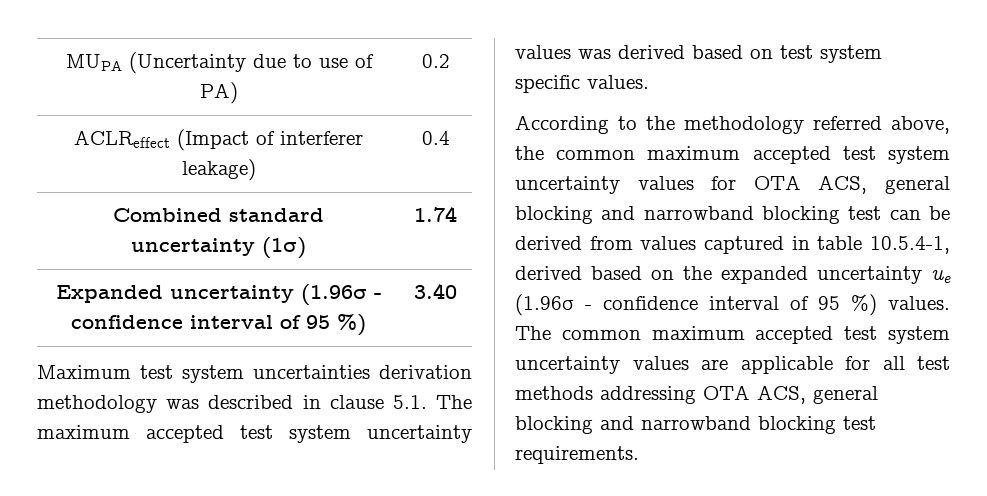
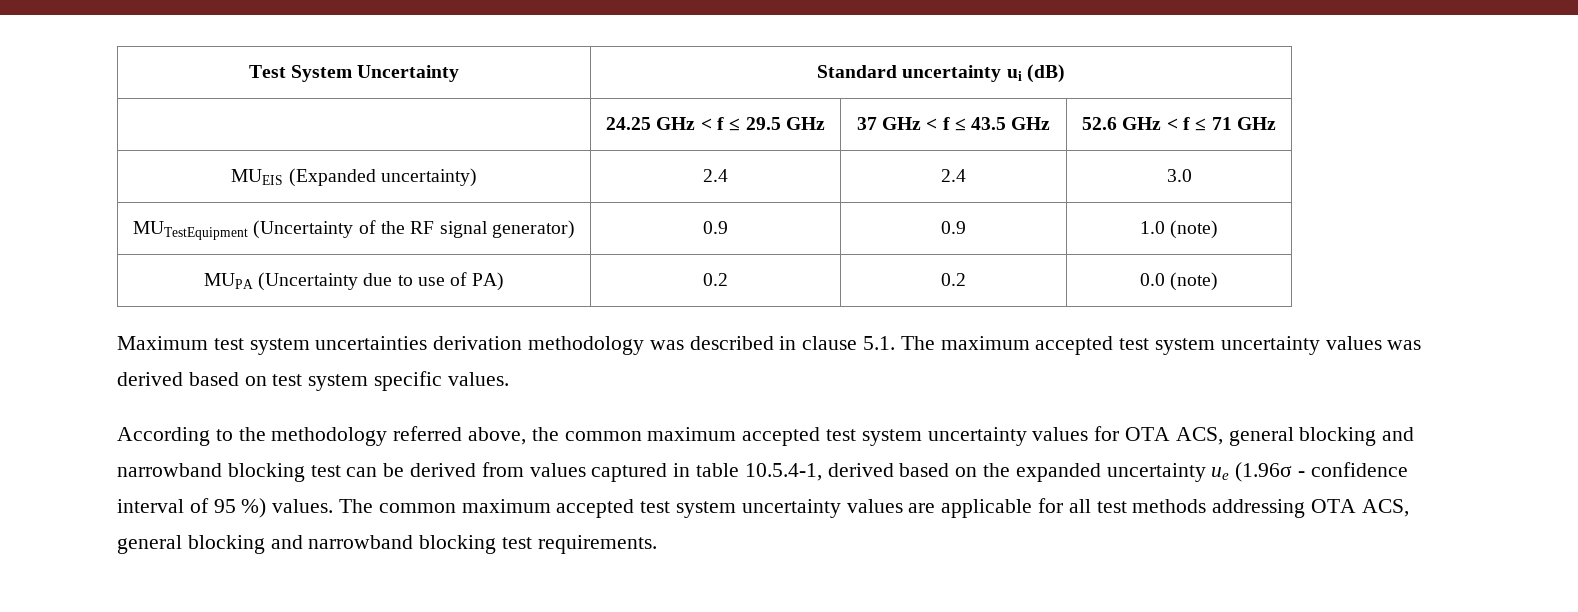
+ Test System Uncertainty | Standard uncertainty ui (dB)
+ | 24.25 GHz < f ≤ 29.5 GHz | 37 GHz < f ≤ 43.5 GHz | 52.6 GHz < f ≤ 71 GHz
+ MUEIS (Expanded uncertainty) | 2.4 | 2.4 | 3.0
+ MUTestEquipment (Uncertainty of the RF signal generator) | 0.9 | 0.9 | 1.0 (note)
- MUPA (Uncertainty due to use of PA) | 0.2
- ACLReffect (Impact of interferer leakage) | 0.4
- Combined standard uncertainty (1σ) | 1.74
- Expanded uncertainty (1.96σ - confidence interval of 95 %) | 3.40
+ MUPA (Uncertainty due to use of PA) | 0.2 | 0.2 | 0.0 (note)

